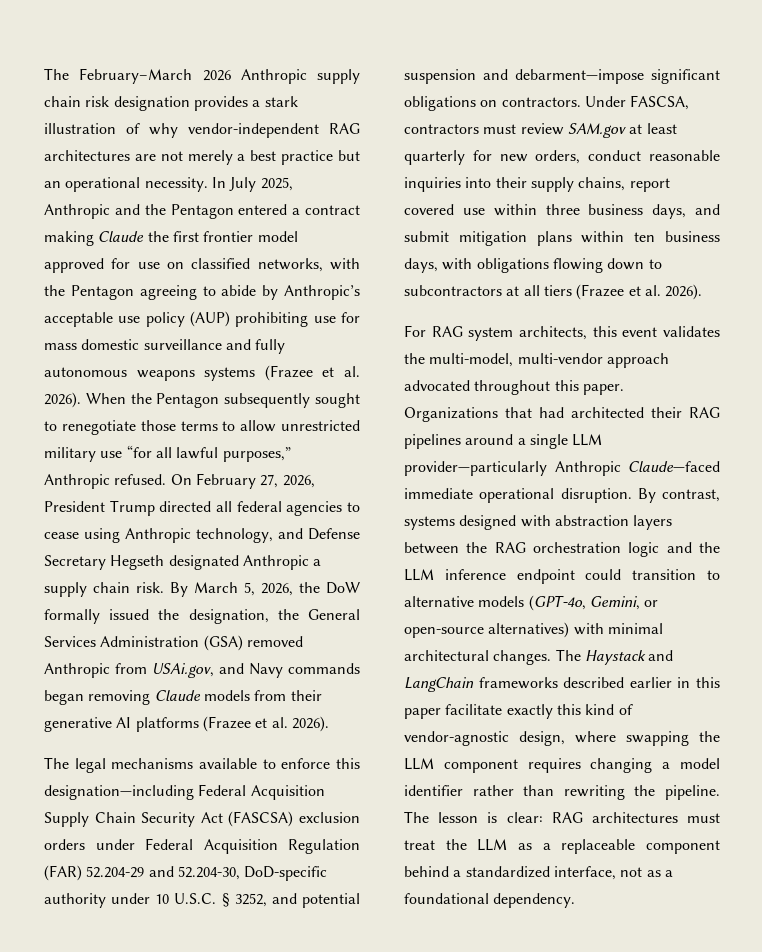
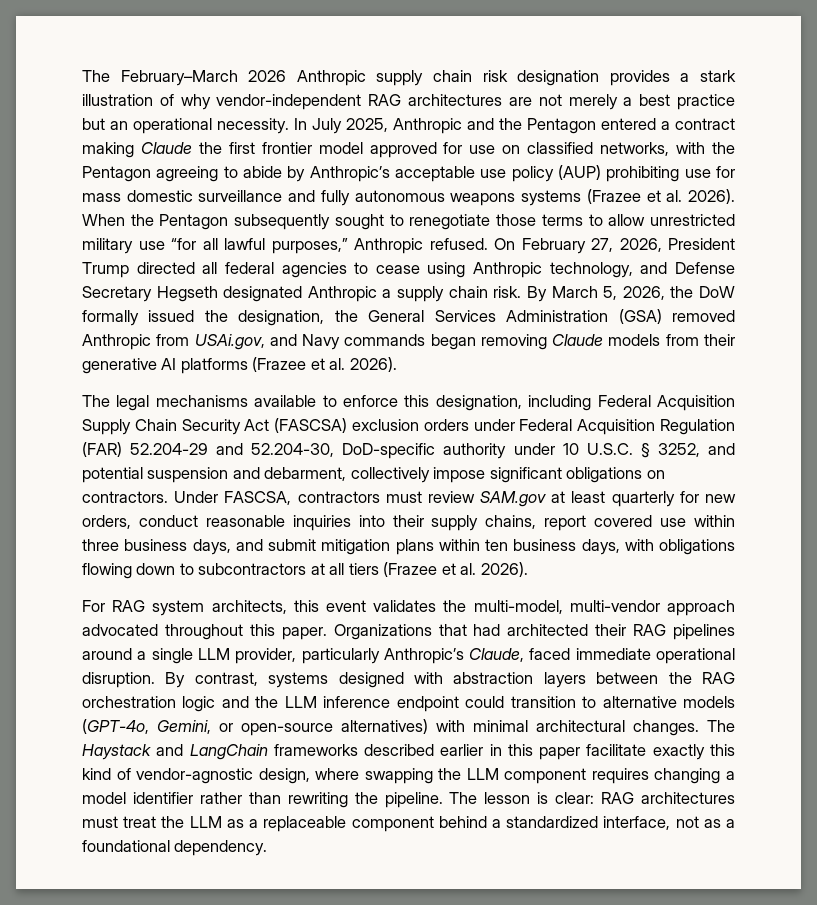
- The legal mechanisms available to enforce this designation—including Federal Acquisition Supply Chain Security Act (FASCSA) exclusion orders under Federal Acquisition Regulation (FAR) 52.204-29 and 52.204-30, DoD-specific authority under 10 U.S.C. § 3252, and potential suspension and debarment—impose significant obligations on contractors.
+ The legal mechanisms available to enforce this designation, including Federal Acquisition Supply Chain Security Act (FASCSA) exclusion orders under Federal Acquisition Regulation (FAR) 52.204-29 and 52.204-30, DoD-specific authority under 10 U.S.C. § 3252, and potential suspension and debarment, collectively impose significant obligations on contractors.
- Organizations that had architected their RAG pipelines around a single LLM provider—particularly Anthropic Claude—faced immediate operational disruption.
+ Organizations that had architected their RAG pipelines around a single LLM provider, particularly Anthropic’s Claude, faced immediate operational disruption.

